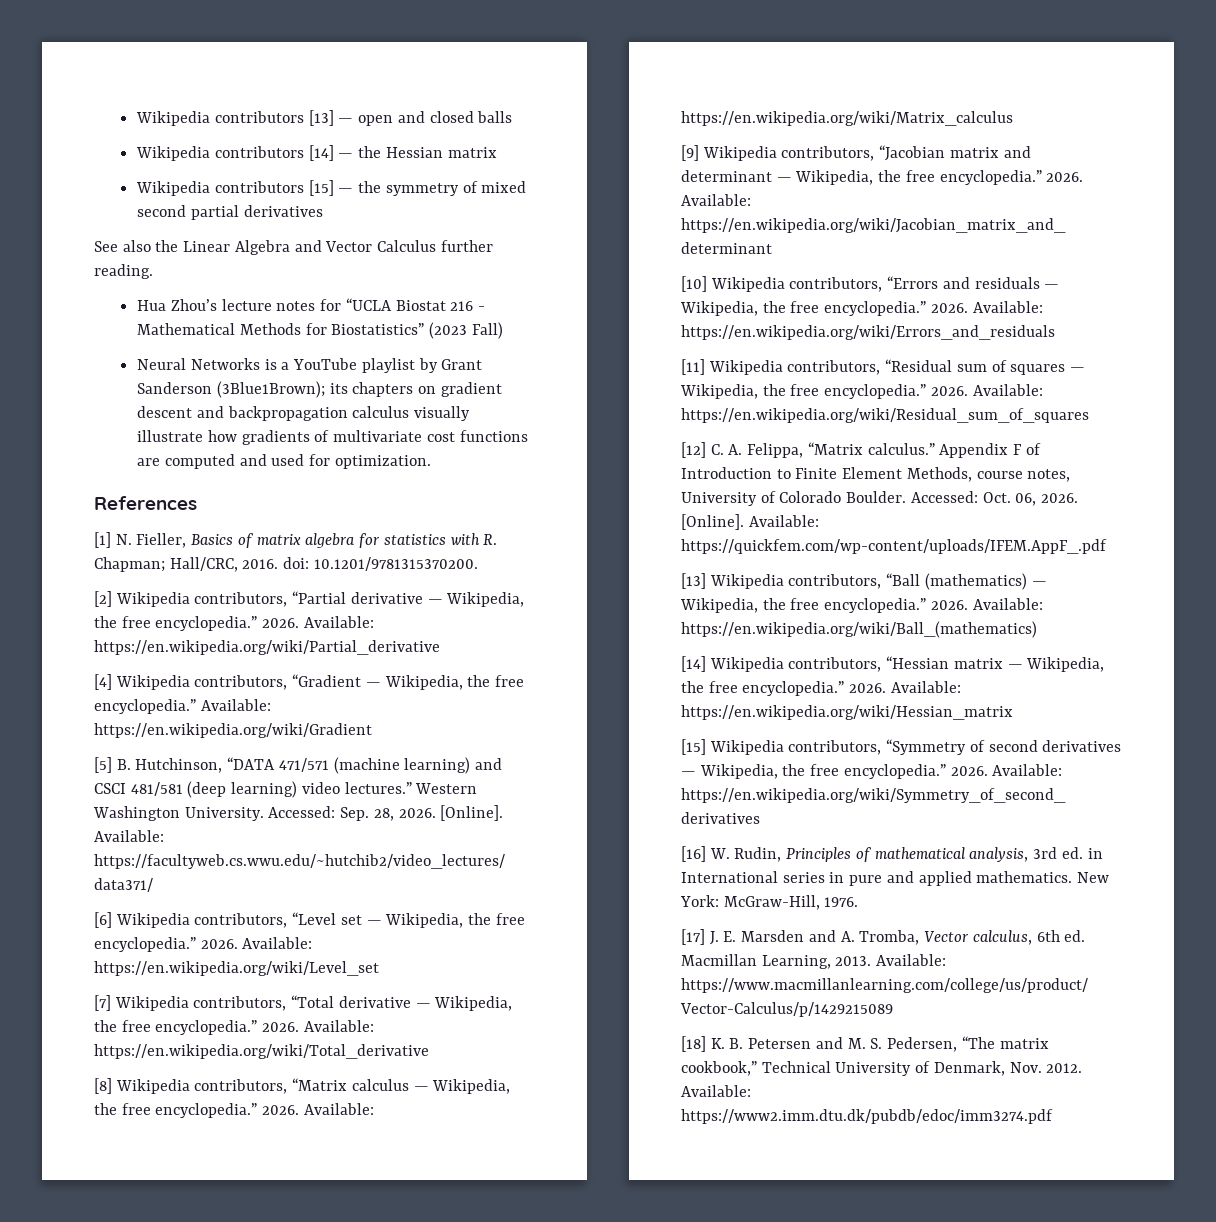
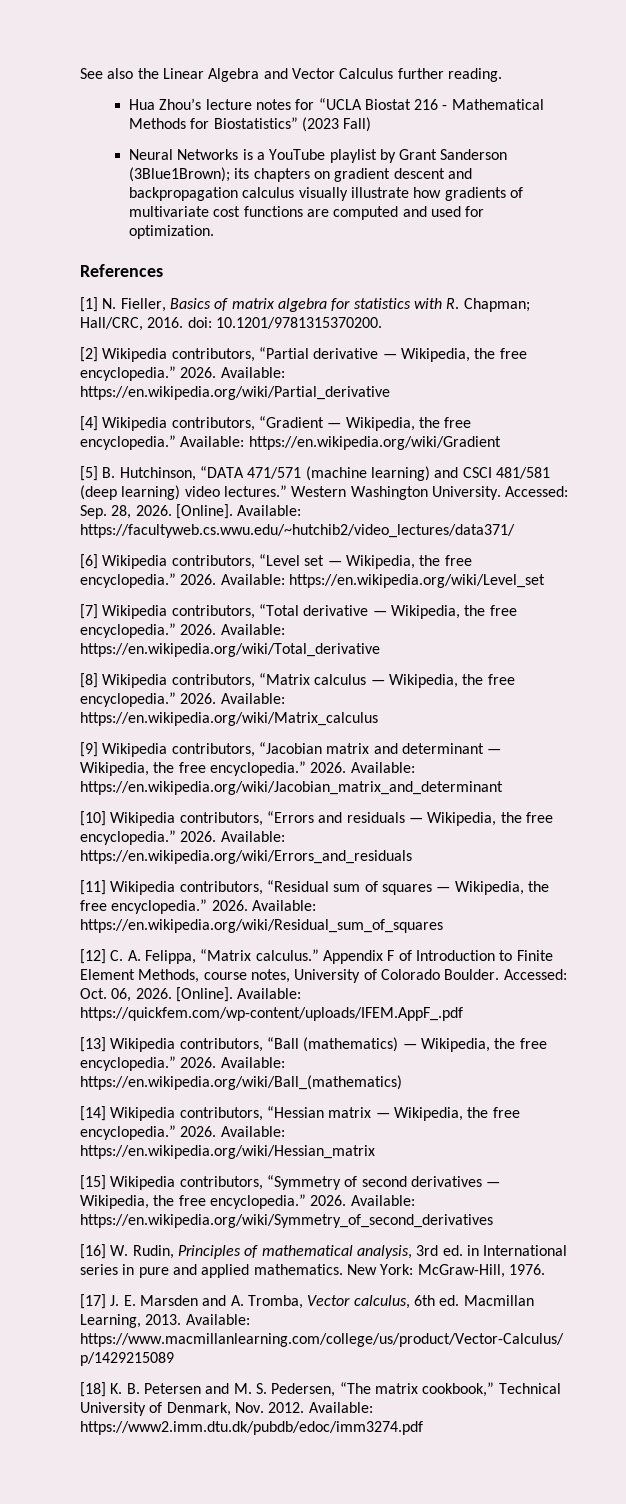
- Wikipedia contributors [13] — open and closed balls
- Wikipedia contributors [14] — the Hessian matrix
- Wikipedia contributors [15] — the symmetry of mixed second partial derivatives

